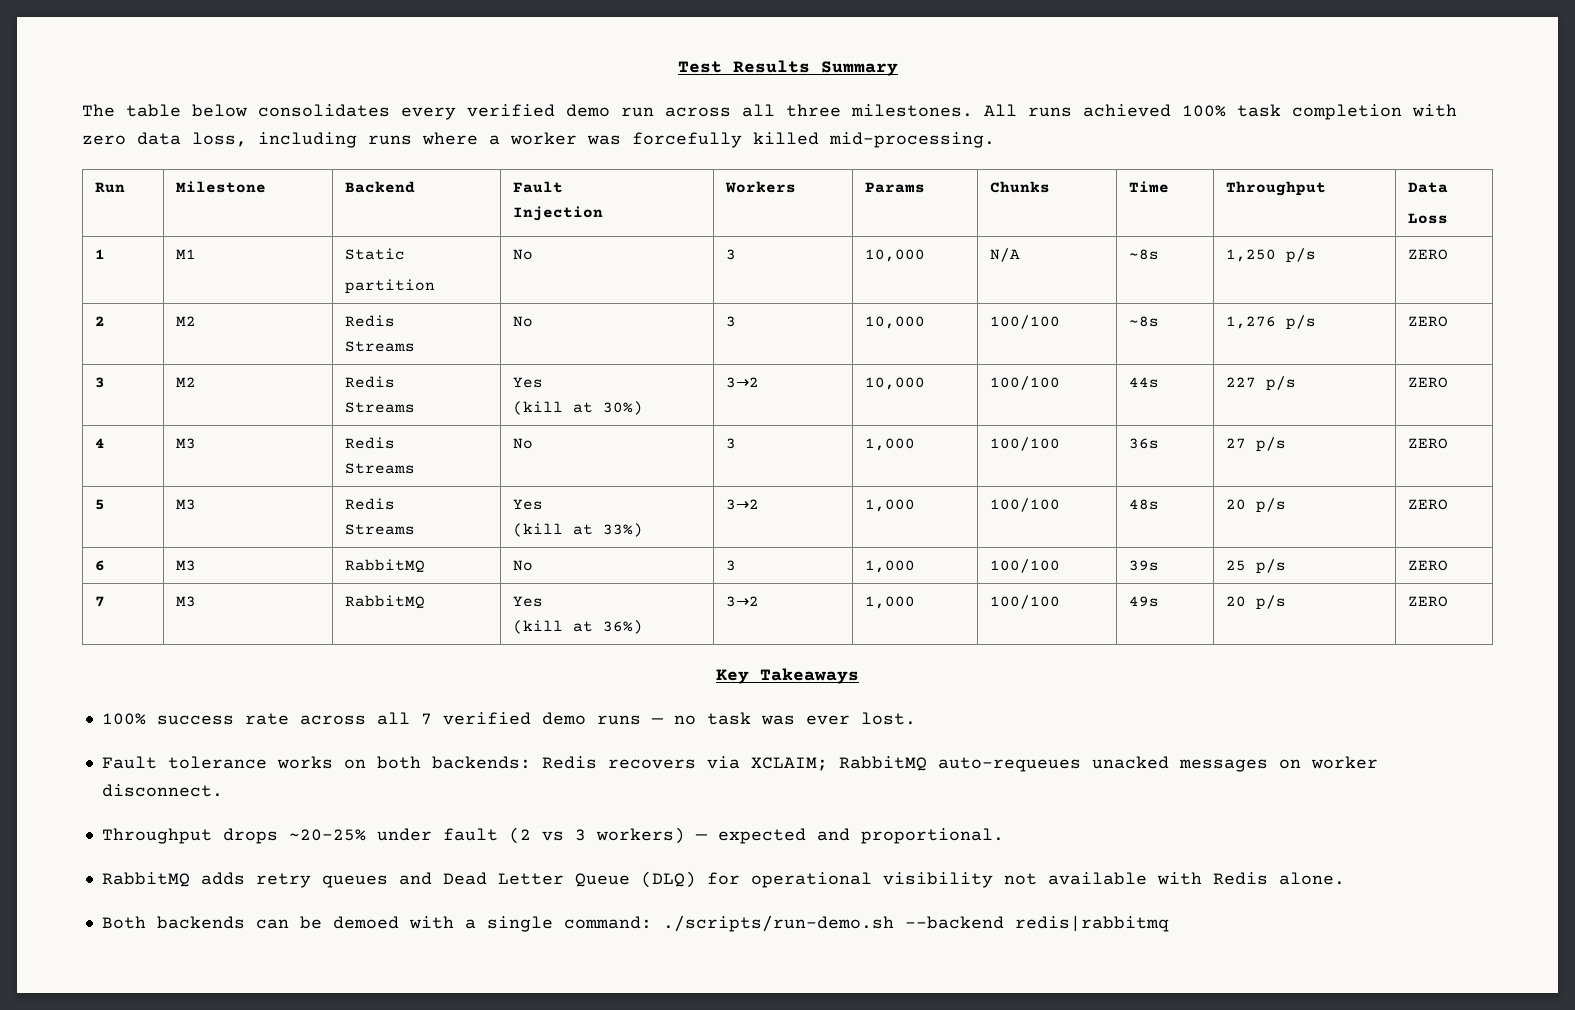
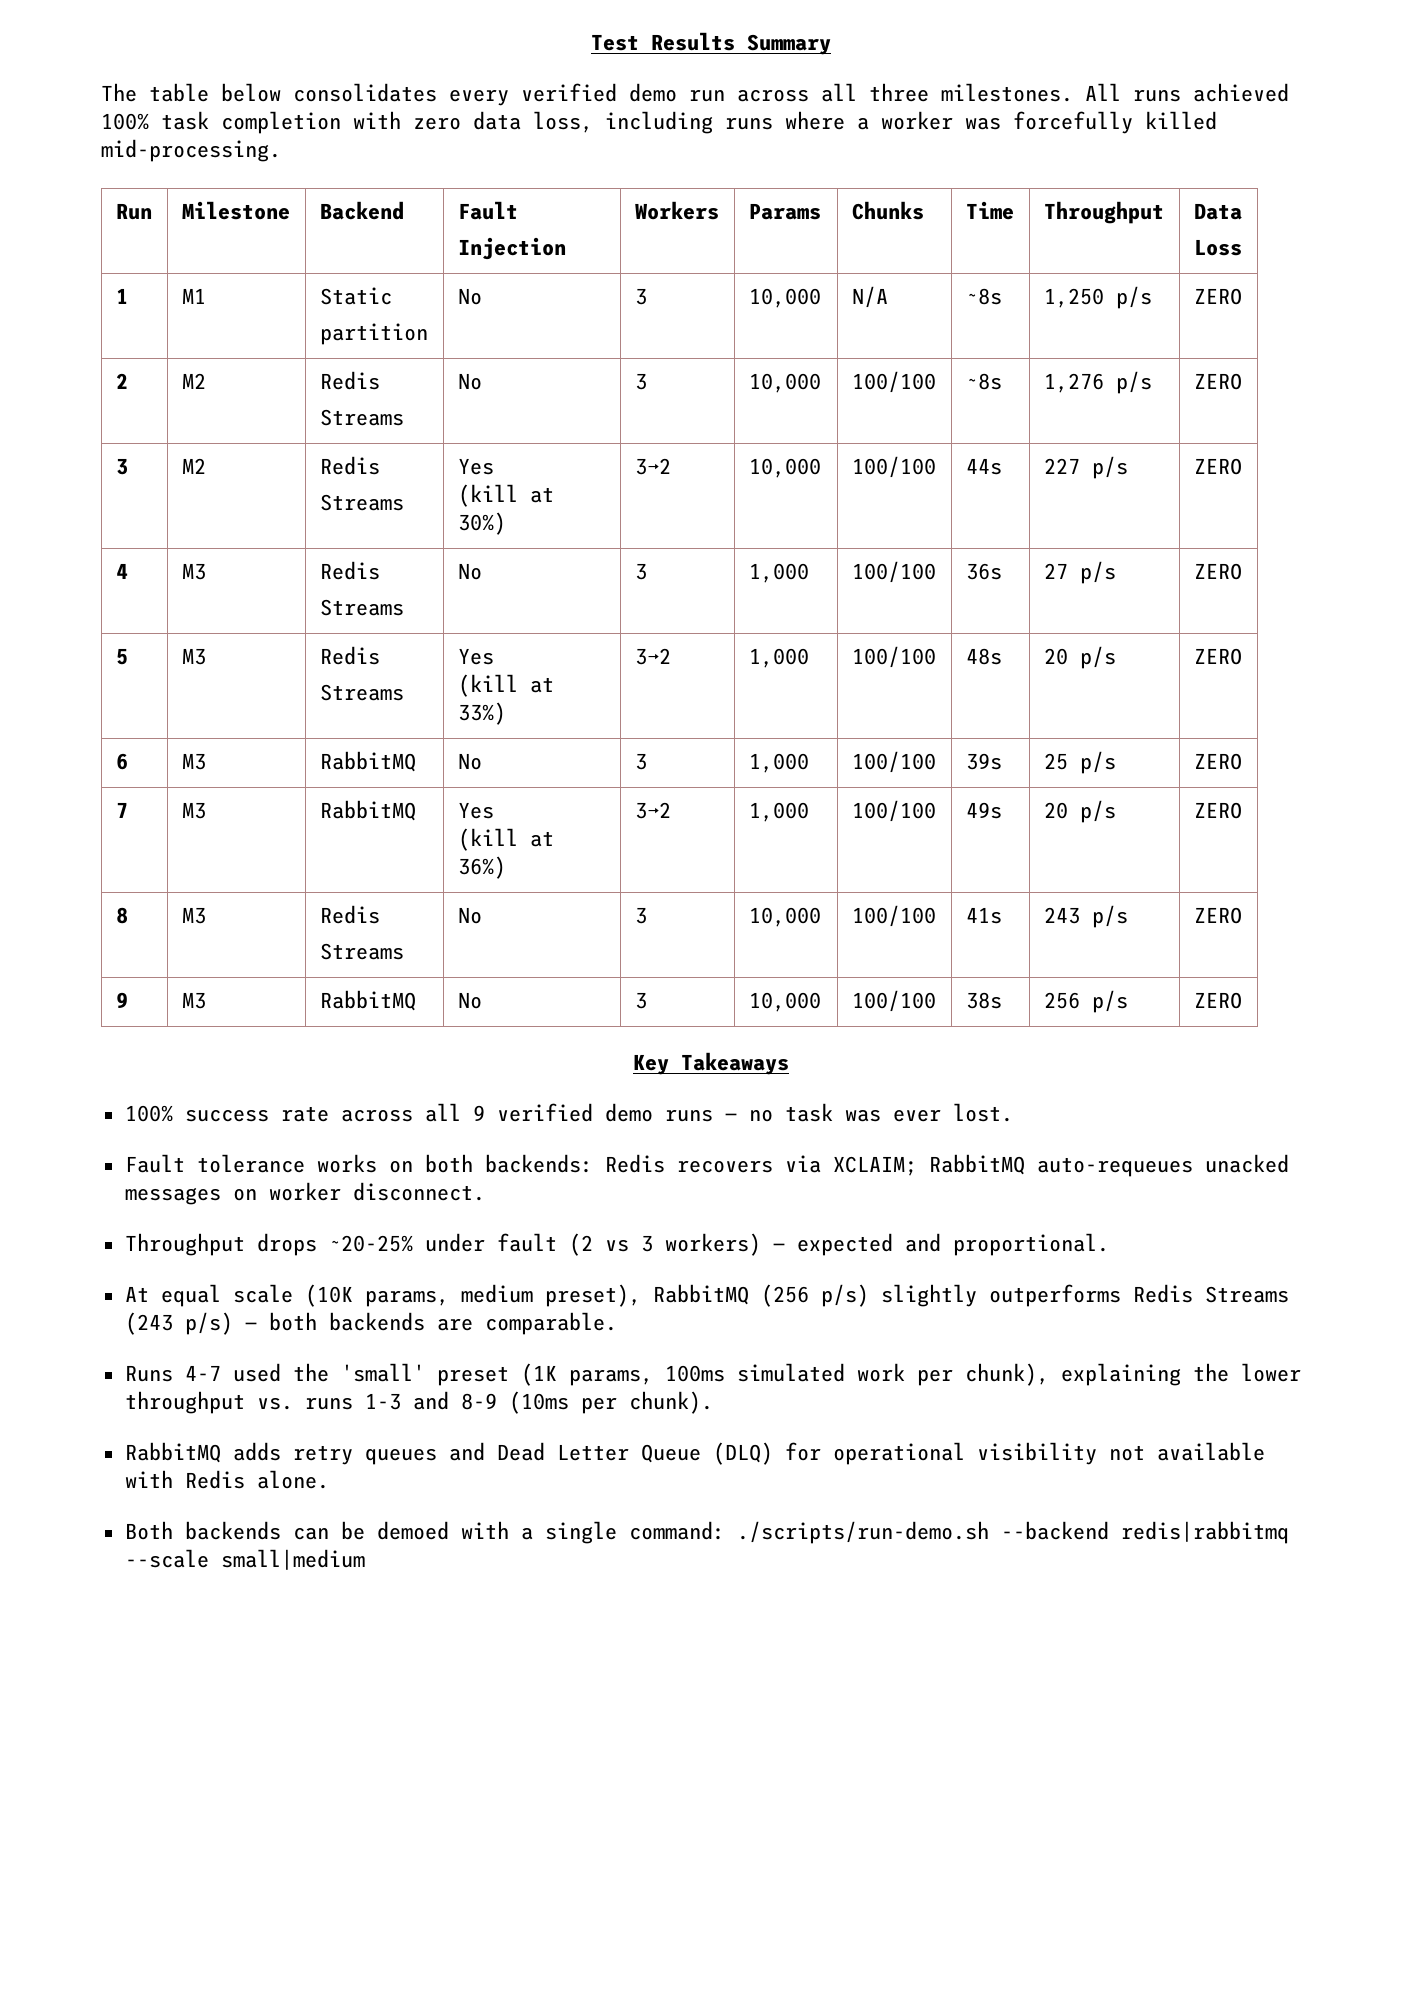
+ 8 | M3 | Redis
+ Streams | No | 3 | 10,000 | 100/100 | 41s | 243 p/s | ZERO
+ 9 | M3 | RabbitMQ | No | 3 | 10,000 | 100/100 | 38s | 256 p/s | ZERO
- 100% success rate across all 7 verified demo runs — no task was ever lost.
+ 100% success rate across all 9 verified demo runs — no task was ever lost.
+ At equal scale (10K params, medium preset), RabbitMQ (256 p/s) slightly outperforms Redis Streams (243 p/s) — both backends are comparable.
+ Runs 4-7 used the 'small' preset (1K params, 100ms simulated work per chunk), explaining the lower throughput vs. runs 1-3 and 8-9 (10ms per chunk).
- Both backends can be demoed with a single command: ./scripts/run-demo.sh --backend redis|rabbitmq
+ Both backends can be demoed with a single command: ./scripts/run-demo.sh --backend redis|rabbitmq --scale small|medium

